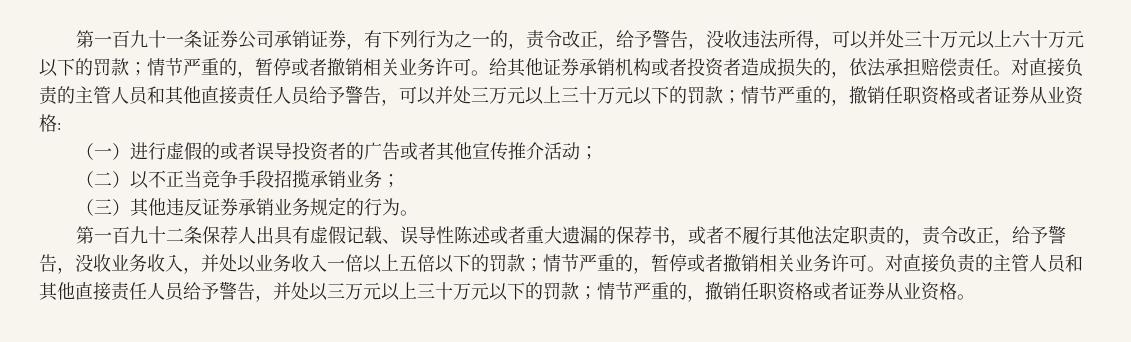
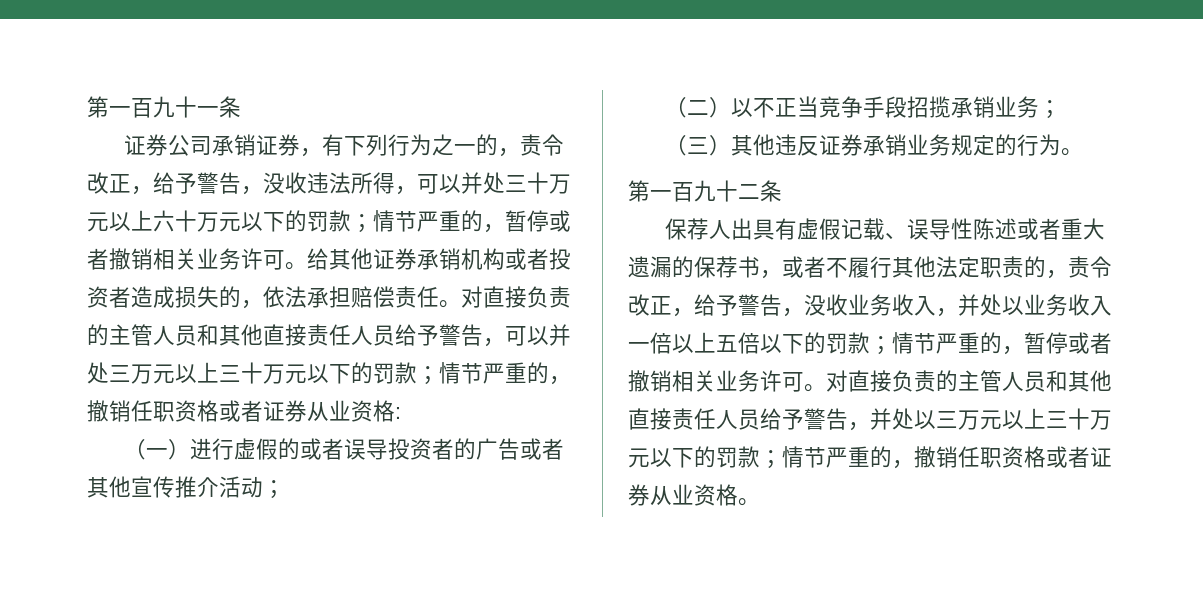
- 第一百九十一条证券公司承销证券，有下列行为之一的，责令改正，给予警告，没收违法所得，可以并处三十万元以上六十万元以下的罚款；情节严重的，暂停或者撤销相关业务许可。
+ 第一百九十一条
+ 证券公司承销证券，有下列行为之一的，责令改正，给予警告，没收违法所得，可以并处三十万元以上六十万元以下的罚款；情节严重的，暂停或者撤销相关业务许可。
- 第一百九十二条保荐人出具有虚假记载、误导性陈述或者重大遗漏的保荐书，或者不履行其他法定职责的，责令改正，给予警告，没收业务收入，并处以业务收入一倍以上五倍以下的罚款；情节严重的，暂停或者撤销相关业务许可。
+ 第一百九十二条
+ 保荐人出具有虚假记载、误导性陈述或者重大遗漏的保荐书，或者不履行其他法定职责的，责令改正，给予警告，没收业务收入，并处以业务收入一倍以上五倍以下的罚款；情节严重的，暂停或者撤销相关业务许可。

